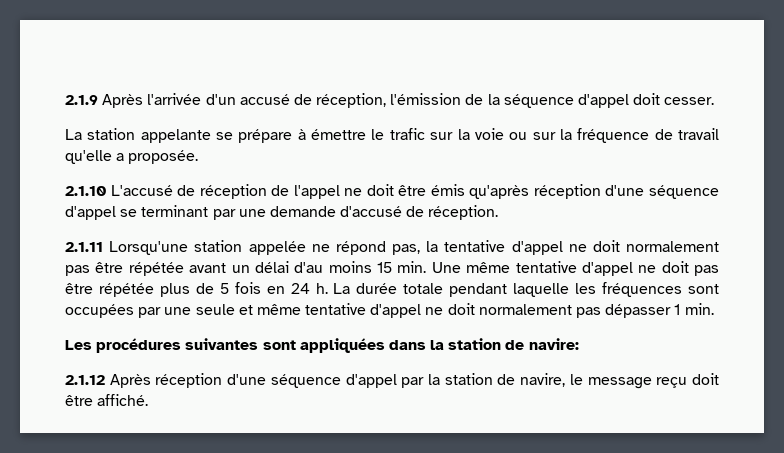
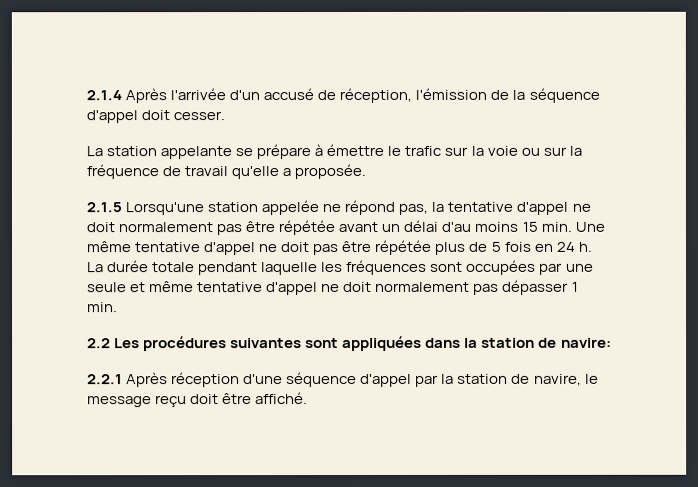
- 2.1.9 Après l'arrivée d'un accusé de réception, l'émission de la séquence d'appel doit cesser.
+ 2.1.4 Après l'arrivée d'un accusé de réception, l'émission de la séquence d'appel doit cesser.
- 2.1.10 L'accusé de réception de l'appel ne doit être émis qu'après réception d'une séquence d'appel se terminant par une demande d'accusé de réception.
- 2.1.11 Lorsqu'une station appelée ne répond pas, la tentative d'appel ne doit normalement pas être répétée avant un délai d'au moins 15 min. Une même tentative d'appel ne doit pas être répétée plus de 5 fois en 24 h.
+ 2.1.5 Lorsqu'une station appelée ne répond pas, la tentative d'appel ne doit normalement pas être répétée avant un délai d'au moins 15 min. Une même tentative d'appel ne doit pas être répétée plus de 5 fois en 24 h.
- Les procédures suivantes sont appliquées dans la station de navire:
+ 2.2 Les procédures suivantes sont appliquées dans la station de navire:
- 2.1.12 Après réception d'une séquence d'appel par la station de navire, le message reçu doit être affiché.
+ 2.2.1 Après réception d'une séquence d'appel par la station de navire, le message reçu doit être affiché.

